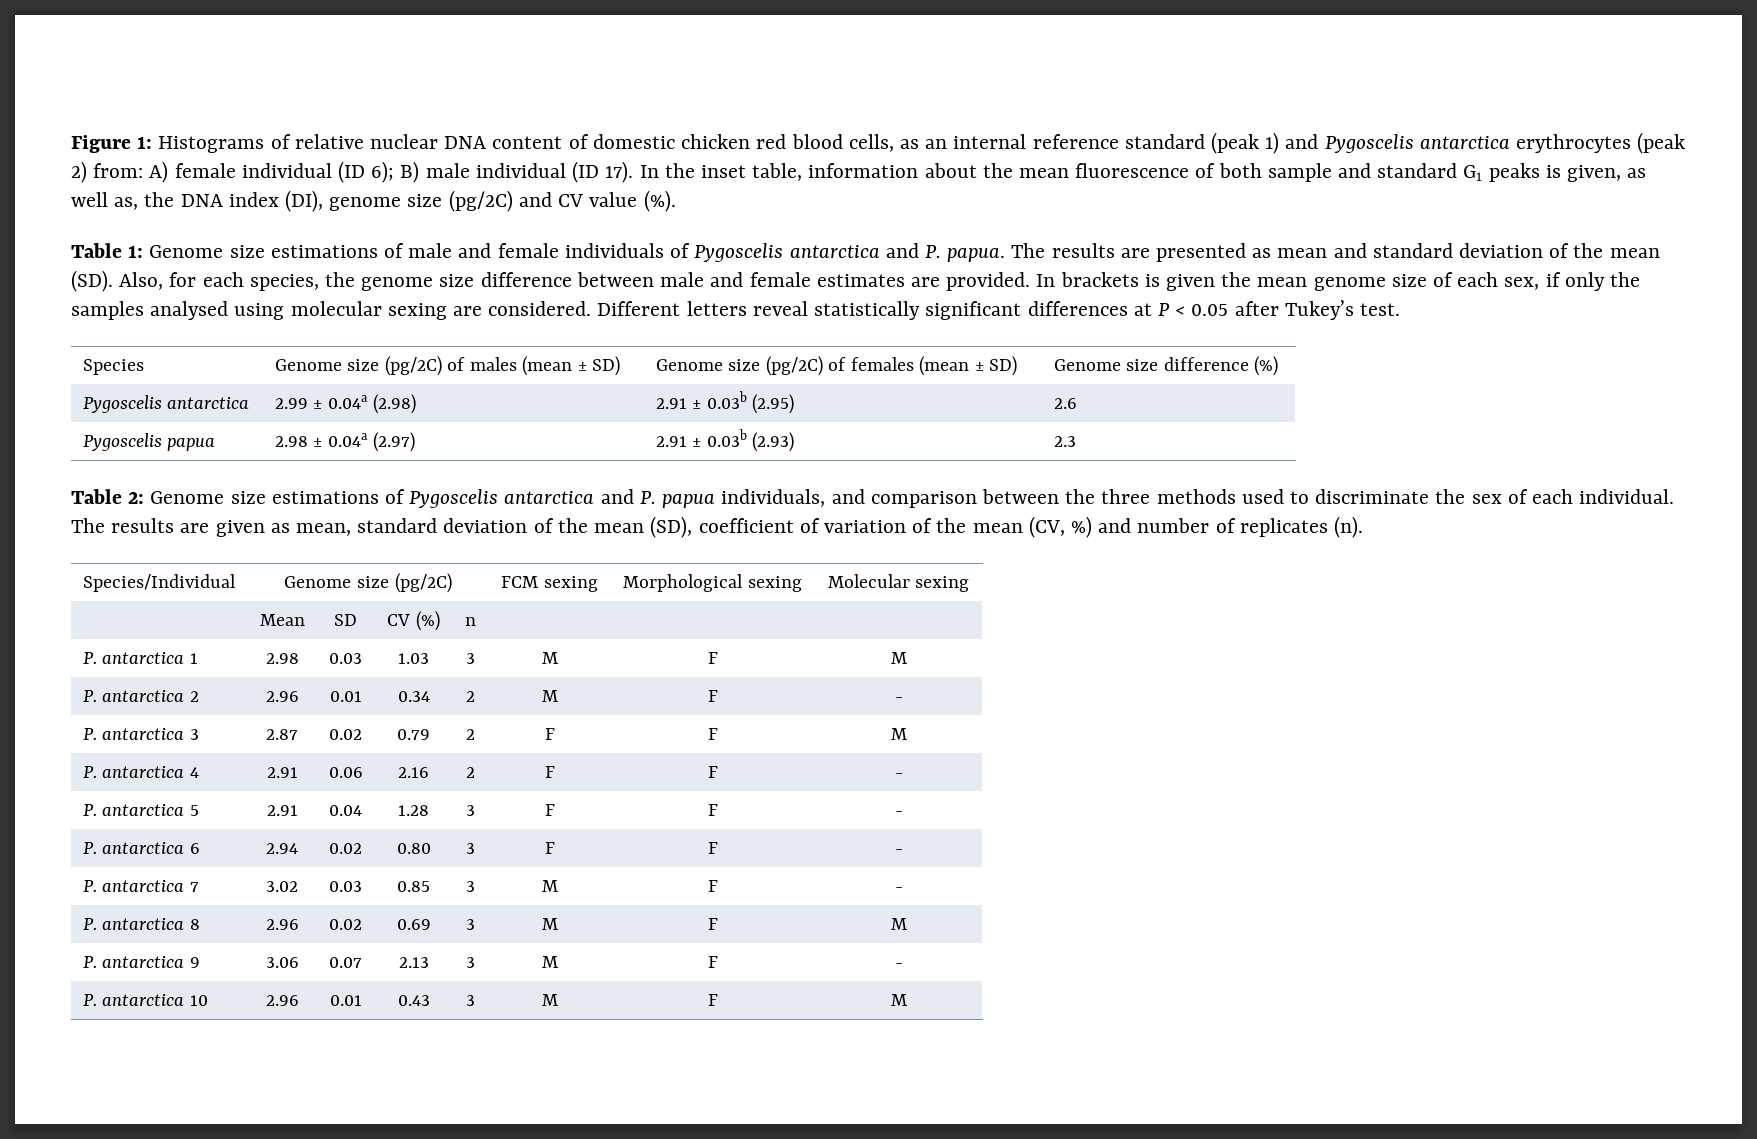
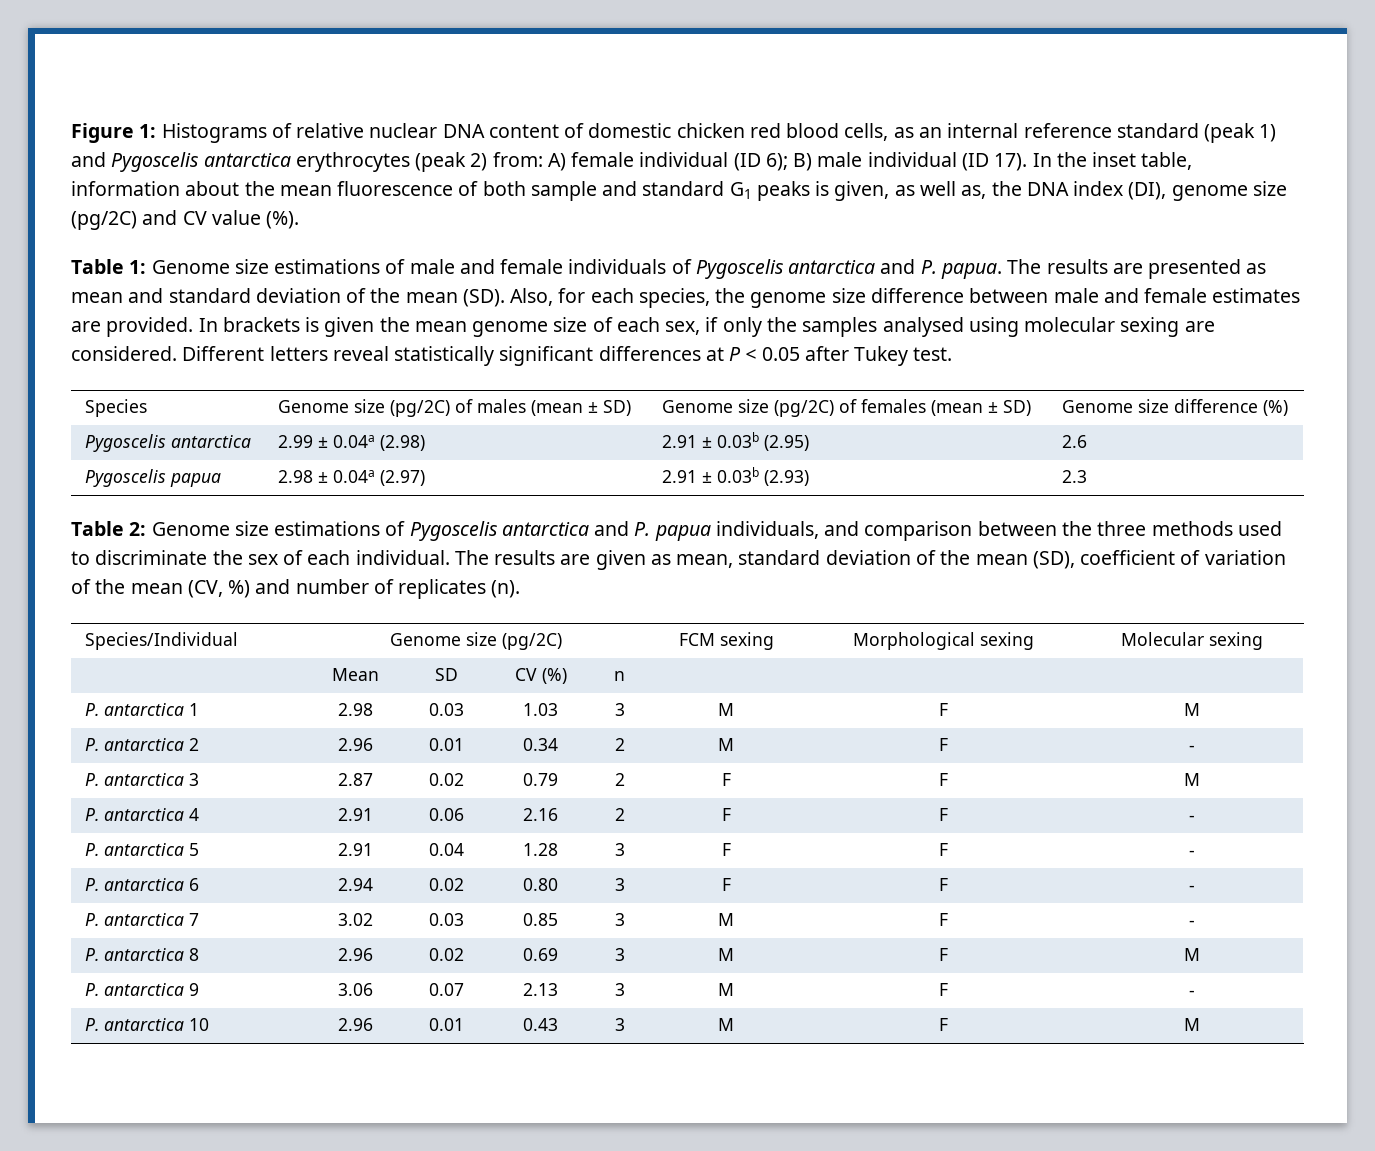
- Different letters reveal statistically significant differences at P < 0.05 after Tukey’s test.
+ Different letters reveal statistically significant differences at P < 0.05 after Tukey test.

